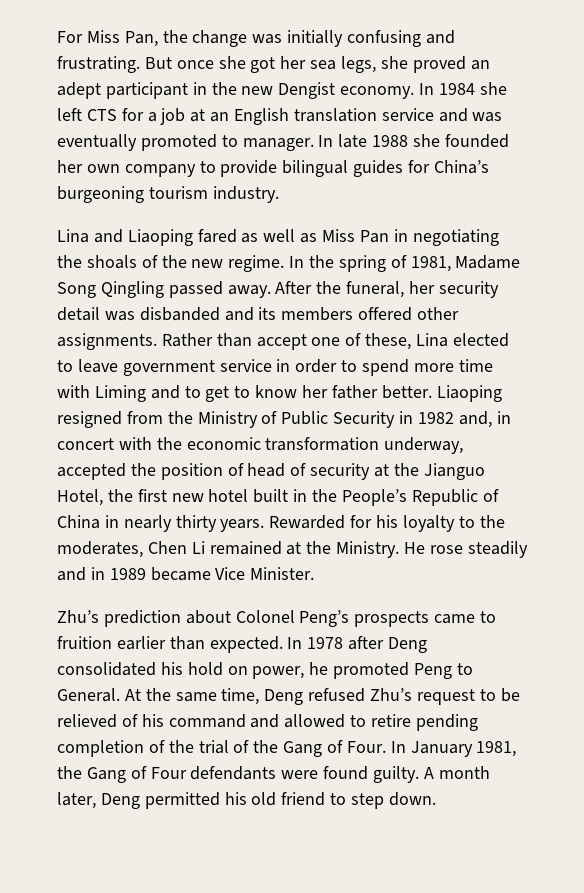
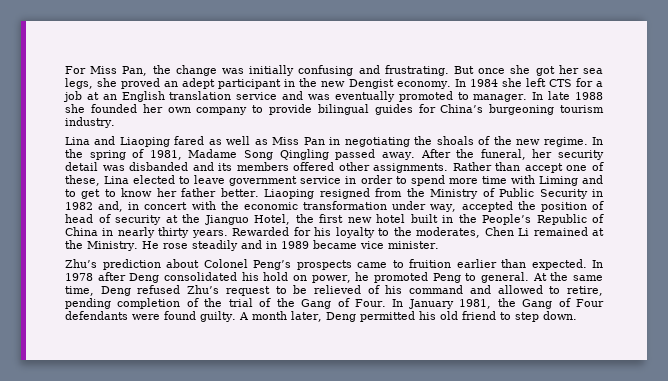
- Liaoping resigned from the Ministry of Public Security in 1982 and, in concert with the economic transformation underway, accepted the position of head of security at the Jianguo Hotel, the first new hotel built in the People’s Republic of China in nearly thirty years.
+ Liaoping resigned from the Ministry of Public Security in 1982 and, in concert with the economic transformation under way, accepted the position of head of security at the Jianguo Hotel, the first new hotel built in the People’s Republic of China in nearly thirty years.
- He rose steadily and in 1989 became Vice Minister.
+ He rose steadily and in 1989 became vice minister.
- In 1978 after Deng consolidated his hold on power, he promoted Peng to General.
+ In 1978 after Deng consolidated his hold on power, he promoted Peng to general.
- At the same time, Deng refused Zhu’s request to be relieved of his command and allowed to retire pending completion of the trial of the Gang of Four.
+ At the same time, Deng refused Zhu’s request to be relieved of his command and allowed to retire, pending completion of the trial of the Gang of Four.

